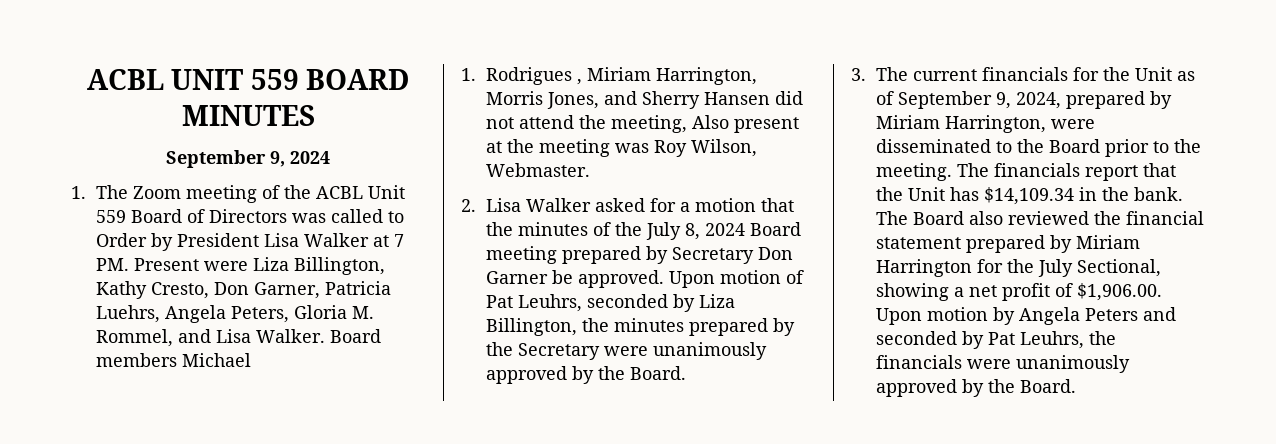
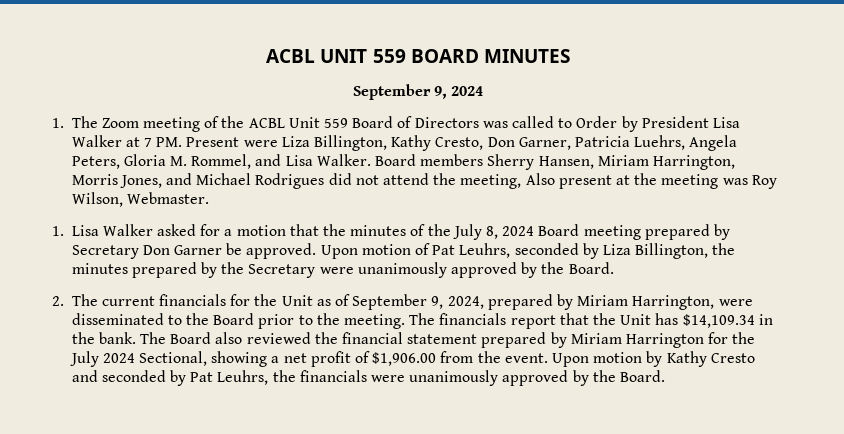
- Board members Michael
- 1. Rodrigues , Miriam Harrington, Morris Jones, and Sherry Hansen did not attend the meeting, Also present at the meeting was Roy Wilson, Webmaster.
+ Board members Sherry Hansen, Miriam Harrington, Morris Jones, and Michael Rodrigues did not attend the meeting, Also present at the meeting was Roy Wilson, Webmaster.
- 2. Lisa Walker asked for a motion that the minutes of the July 8, 2024 Board meeting prepared by Secretary Don Garner be approved.
+ 1. Lisa Walker asked for a motion that the minutes of the July 8, 2024 Board meeting prepared by Secretary Don Garner be approved.
- 3. The current financials for the Unit as of September 9, 2024, prepared by Miriam Harrington, were disseminated to the Board prior to the meeting.
+ 2. The current financials for the Unit as of September 9, 2024, prepared by Miriam Harrington, were disseminated to the Board prior to the meeting.
- The Board also reviewed the financial statement prepared by Miriam Harrington for the July Sectional, showing a net profit of $1,906.00. Upon motion by Angela Peters and seconded by Pat Leuhrs, the financials were unanimously approved by the Board.
+ The Board also reviewed the financial statement prepared by Miriam Harrington for the July 2024 Sectional, showing a net profit of $1,906.00 from the event. Upon motion by Kathy Cresto and seconded by Pat Leuhrs, the financials were unanimously approved by the Board.

